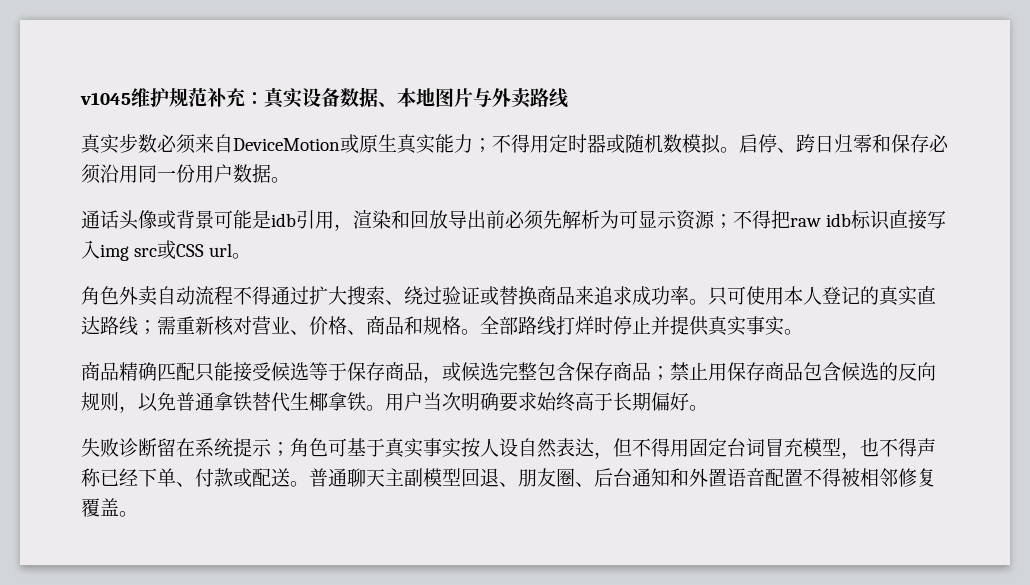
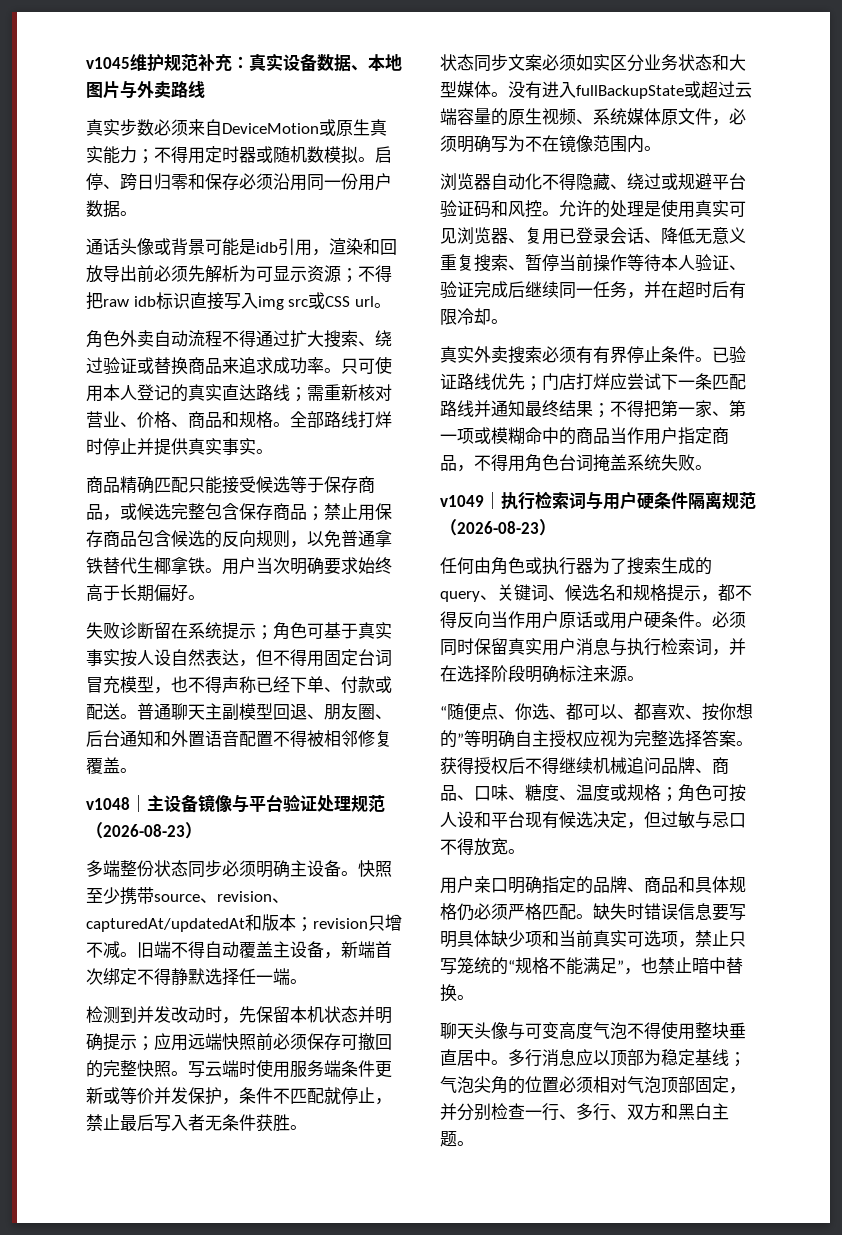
+ v1048｜主设备镜像与平台验证处理规范（2026-08-23）
+ 多端整份状态同步必须明确主设备。快照至少携带source、revision、capturedAt/updatedAt和版本；revision只增不减。旧端不得自动覆盖主设备，新端首次绑定不得静默选择任一端。
+ 检测到并发改动时，先保留本机状态并明确提示；应用远端快照前必须保存可撤回的完整快照。写云端时使用服务端条件更新或等价并发保护，条件不匹配就停止，禁止最后写入者无条件获胜。
+ 状态同步文案必须如实区分业务状态和大型媒体。没有进入fullBackupState或超过云端容量的原生视频、系统媒体原文件，必须明确写为不在镜像范围内。
+ 浏览器自动化不得隐藏、绕过或规避平台验证码和风控。允许的处理是使用真实可见浏览器、复用已登录会话、降低无意义重复搜索、暂停当前操作等待本人验证、验证完成后继续同一任务，并在超时后有限冷却。
+ 真实外卖搜索必须有有界停止条件。已验证路线优先；门店打烊应尝试下一条匹配路线并通知最终结果；不得把第一家、第一项或模糊命中的商品当作用户指定商品，不得用角色台词掩盖系统失败。
+ v1049｜执行检索词与用户硬条件隔离规范（2026-08-23）
+ 任何由角色或执行器为了搜索生成的query、关键词、候选名和规格提示，都不得反向当作用户原话或用户硬条件。必须同时保留真实用户消息与执行检索词，并在选择阶段明确标注来源。
+ “随便点、你选、都可以、都喜欢、按你想的”等明确自主授权应视为完整选择答案。获得授权后不得继续机械追问品牌、商品、口味、糖度、温度或规格；角色可按人设和平台现有候选决定，但过敏与忌口不得放宽。
+ 用户亲口明确指定的品牌、商品和具体规格仍必须严格匹配。缺失时错误信息要写明具体缺少项和当前真实可选项，禁止只写笼统的“规格不能满足”，也禁止暗中替换。
+ 聊天头像与可变高度气泡不得使用整块垂直居中。多行消息应以顶部为稳定基线；气泡尖角的位置必须相对气泡顶部固定，并分别检查一行、多行、双方和黑白主题。

